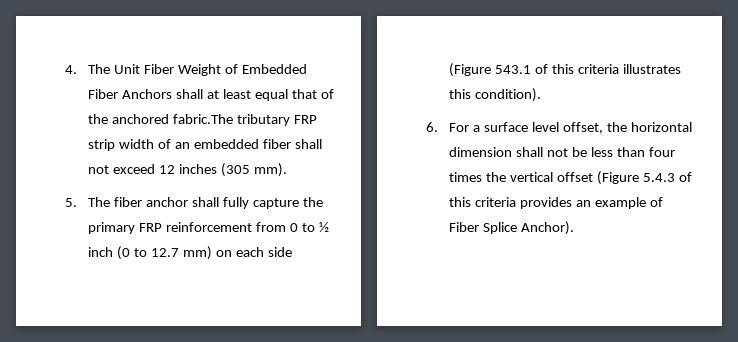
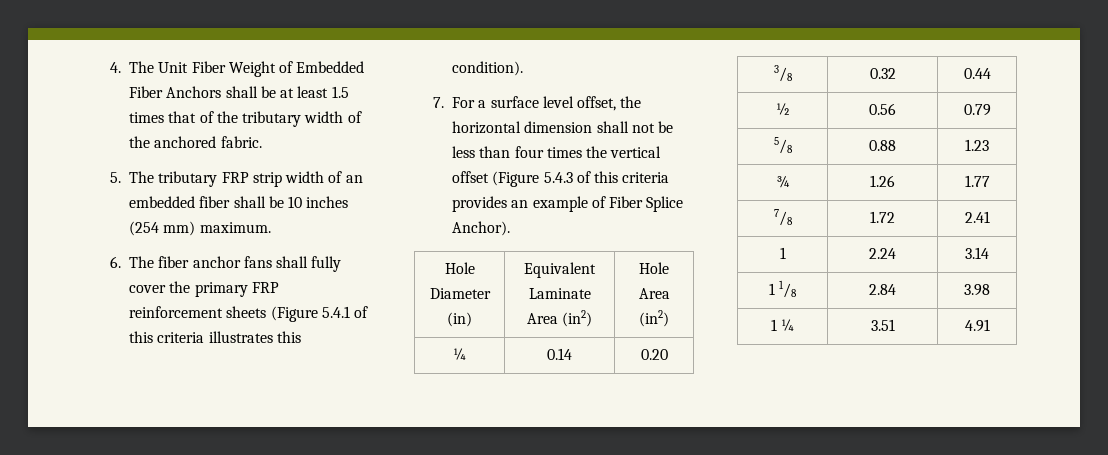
- 4. The Unit Fiber Weight of Embedded Fiber Anchors shall at least equal that of the anchored fabric.The tributary FRP strip width of an embedded fiber shall not exceed 12 inches (305 mm).
- 5. The fiber anchor shall fully capture the primary FRP reinforcement from 0 to ½ inch (0 to 12.7 mm) on each side (Figure 543.1 of this criteria illustrates this condition).
+ 4. The Unit Fiber Weight of Embedded Fiber Anchors shall be at least 1.5 times that of the tributary width of the anchored fabric.
+ 5. The tributary FRP strip width of an embedded fiber shall be 10 inches (254 mm) maximum.
+ 6. The fiber anchor fans shall fully cover the primary FRP reinforcement sheets (Figure 5.4.1 of this criteria illustrates this condition).
- 6. For a surface level offset, the horizontal dimension shall not be less than four times the vertical offset (Figure 5.4.3 of this criteria provides an example of Fiber Splice Anchor).
+ 7. For a surface level offset, the horizontal dimension shall not be less than four times the vertical offset (Figure 5.4.3 of this criteria provides an example of Fiber Splice Anchor).
+ Hole Diameter (in) | Equivalent Laminate Area (in2) | Hole Area (in2)
+ ¼ | 0.14 | 0.20
+ 3/8 | 0.32 | 0.44
+ ½ | 0.56 | 0.79
+ 5/8 | 0.88 | 1.23
+ ¾ | 1.26 | 1.77
+ 7/8 | 1.72 | 2.41
+ 1 | 2.24 | 3.14
+ 1 1/8 | 2.84 | 3.98
+ 1 ¼ | 3.51 | 4.91

